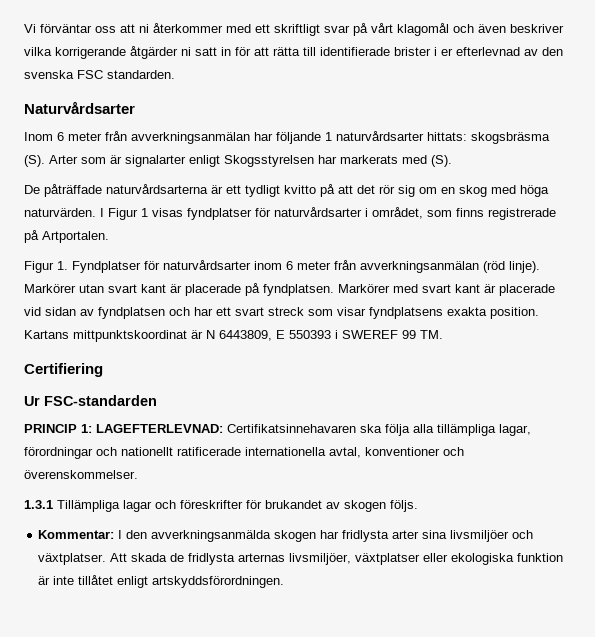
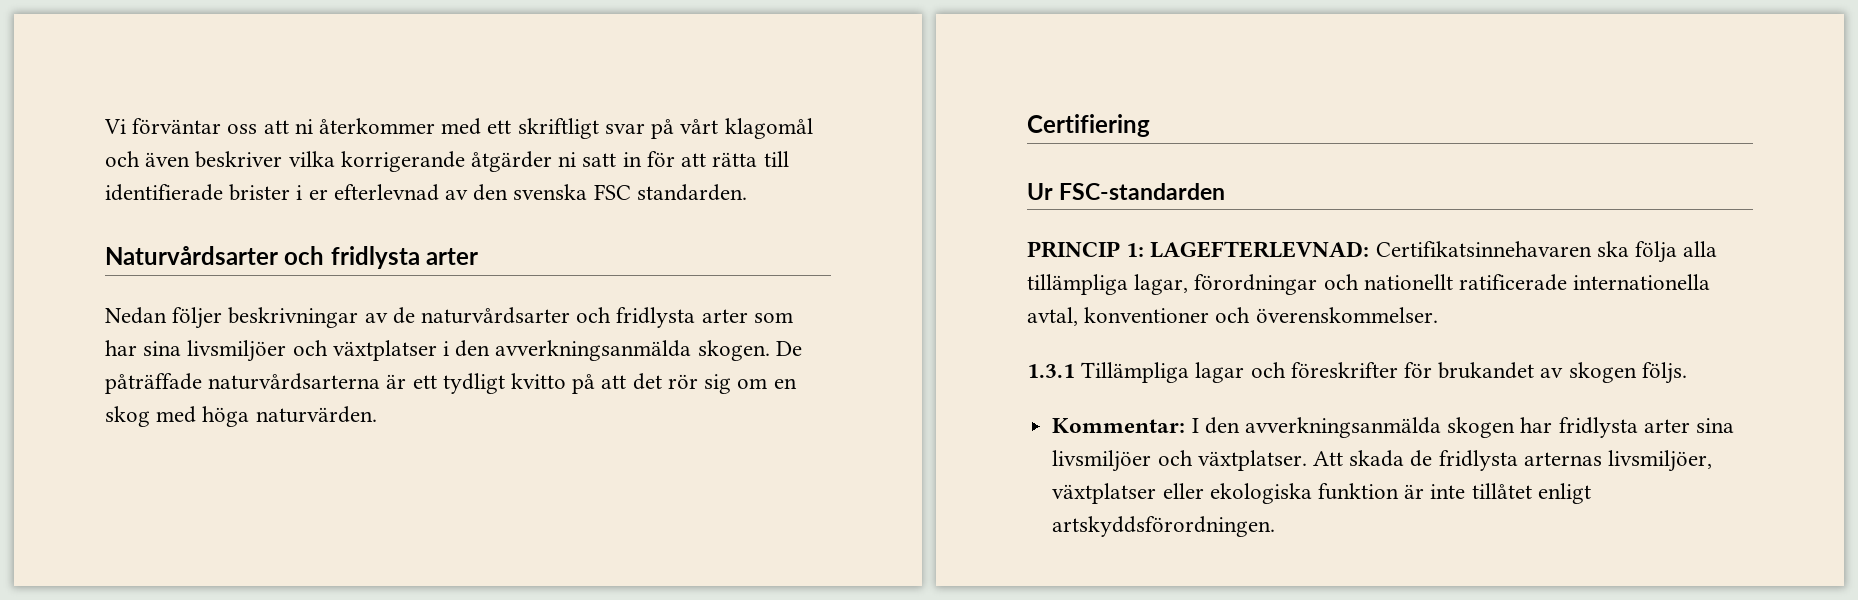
- Naturvårdsarter
- Inom 6 meter från avverkningsanmälan har följande 1 naturvårdsarter hittats: skogsbräsma (S). Arter som är signalarter enligt Skogsstyrelsen har markerats med (S).
- De påträffade naturvårdsarterna är ett tydligt kvitto på att det rör sig om en skog med höga naturvärden. I Figur 1 visas fyndplatser för naturvårdsarter i området, som finns registrerade på Artportalen.
- Figur 1. Fyndplatser för naturvårdsarter inom 6 meter från avverkningsanmälan (röd linje). Markörer utan svart kant är placerade på fyndplatsen. Markörer med svart kant är placerade vid sidan av fyndplatsen och har ett svart streck som visar fyndplatsens exakta position. Kartans mittpunktskoordinat är N 6443809, E 550393 i SWEREF 99 TM.
+ Naturvårdsarter och fridlysta arter
+ Nedan följer beskrivningar av de naturvårdsarter och fridlysta arter som har sina livsmiljöer och växtplatser i den avverkningsanmälda skogen. De påträffade naturvårdsarterna är ett tydligt kvitto på att det rör sig om en skog med höga naturvärden.

